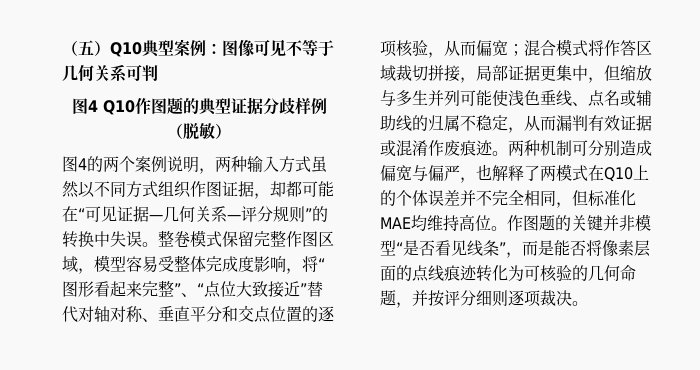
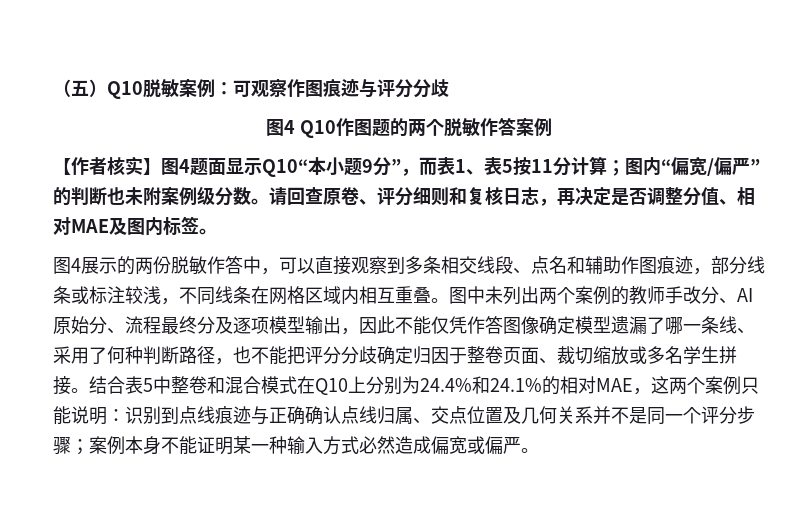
- （五）Q10典型案例：图像可见不等于几何关系可判
+ （五）Q10脱敏案例：可观察作图痕迹与评分分歧
- 图4 Q10作图题的典型证据分歧样例（脱敏）
- 图4的两个案例说明，两种输入方式虽然以不同方式组织作图证据，却都可能在“可见证据—几何关系—评分规则”的转换中失误。整卷模式保留完整作图区域，模型容易受整体完成度影响，将“图形看起来完整”、“点位大致接近”替代对轴对称、垂直平分和交点位置的逐项核验，从而偏宽；混合模式将作答区域裁切拼接，局部证据更集中，但缩放与多生并列可能使浅色垂线、点名或辅助线的归属不稳定，从而漏判有效证据或混淆作废痕迹。两种机制可分别造成偏宽与偏严，也解释了两模式在Q10上的个体误差并不完全相同，但标准化MAE均维持高位。作图题的关键并非模型“是否看见线条”，而是能否将像素层面的点线痕迹转化为可核验的几何命题，并按评分细则逐项裁决。
+ 图4 Q10作图题的两个脱敏作答案例
+ 【作者核实】图4题面显示Q10“本小题9分”，而表1、表5按11分计算；图内“偏宽/偏严”的判断也未附案例级分数。请回查原卷、评分细则和复核日志，再决定是否调整分值、相对MAE及图内标签。
+ 图4展示的两份脱敏作答中，可以直接观察到多条相交线段、点名和辅助作图痕迹，部分线条或标注较浅，不同线条在网格区域内相互重叠。图中未列出两个案例的教师手改分、AI原始分、流程最终分及逐项模型输出，因此不能仅凭作答图像确定模型遗漏了哪一条线、采用了何种判断路径，也不能把评分分歧确定归因于整卷页面、裁切缩放或多名学生拼接。结合表5中整卷和混合模式在Q10上分别为24.4%和24.1%的相对MAE，这两个案例只能说明：识别到点线痕迹与正确确认点线归属、交点位置及几何关系并不是同一个评分步骤；案例本身不能证明某一种输入方式必然造成偏宽或偏严。

